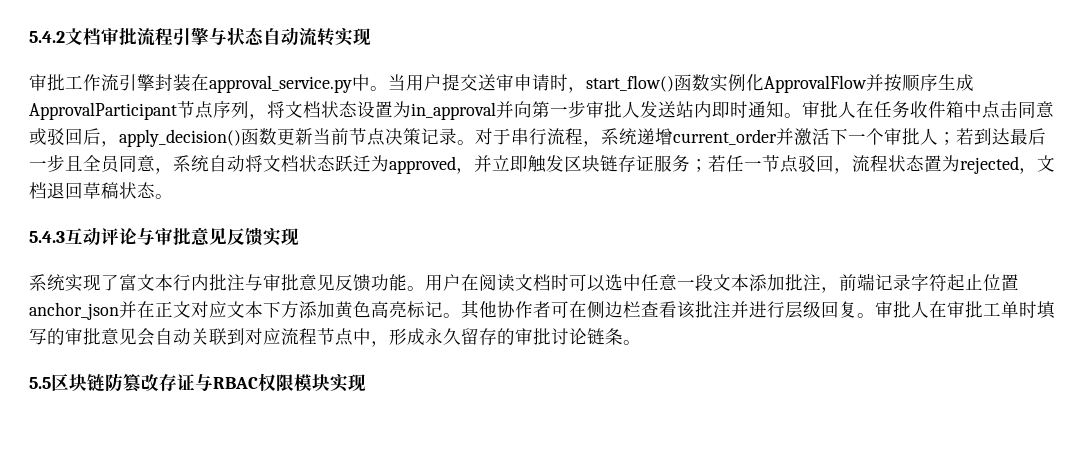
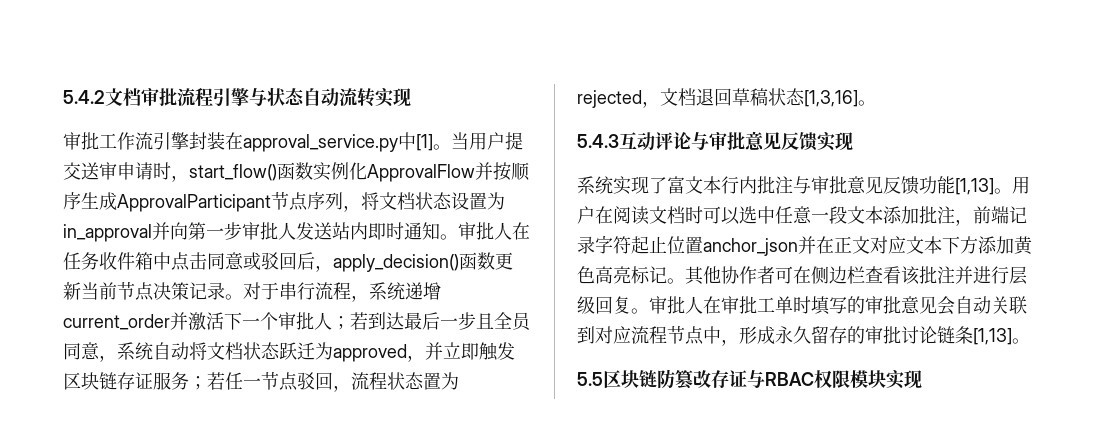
- 审批工作流引擎封装在approval_service.py中。
+ 审批工作流引擎封装在approval_service.py中[1]。
- 对于串行流程，系统递增current_order并激活下一个审批人；若到达最后一步且全员同意，系统自动将文档状态跃迁为approved，并立即触发区块链存证服务；若任一节点驳回，流程状态置为rejected，文档退回草稿状态。
+ 对于串行流程，系统递增current_order并激活下一个审批人；若到达最后一步且全员同意，系统自动将文档状态跃迁为approved，并立即触发区块链存证服务；若任一节点驳回，流程状态置为rejected，文档退回草稿状态[1,3,16]。
- 系统实现了富文本行内批注与审批意见反馈功能。
+ 系统实现了富文本行内批注与审批意见反馈功能[1,13]。
- 审批人在审批工单时填写的审批意见会自动关联到对应流程节点中，形成永久留存的审批讨论链条。
+ 审批人在审批工单时填写的审批意见会自动关联到对应流程节点中，形成永久留存的审批讨论链条[1,13]。

